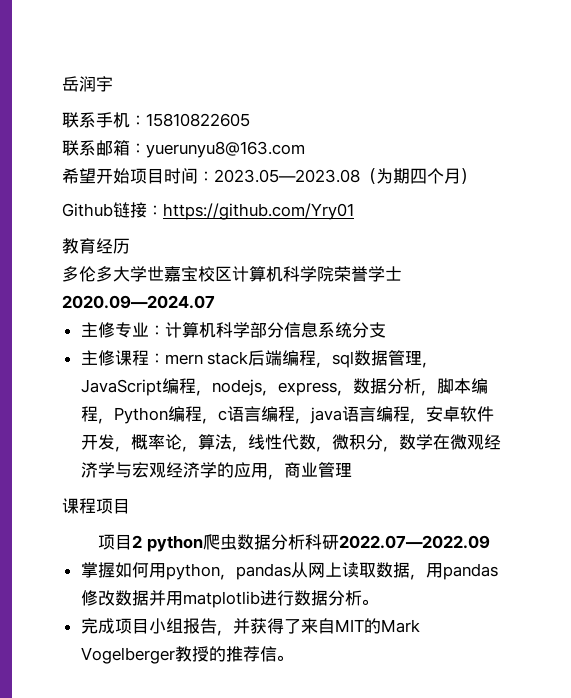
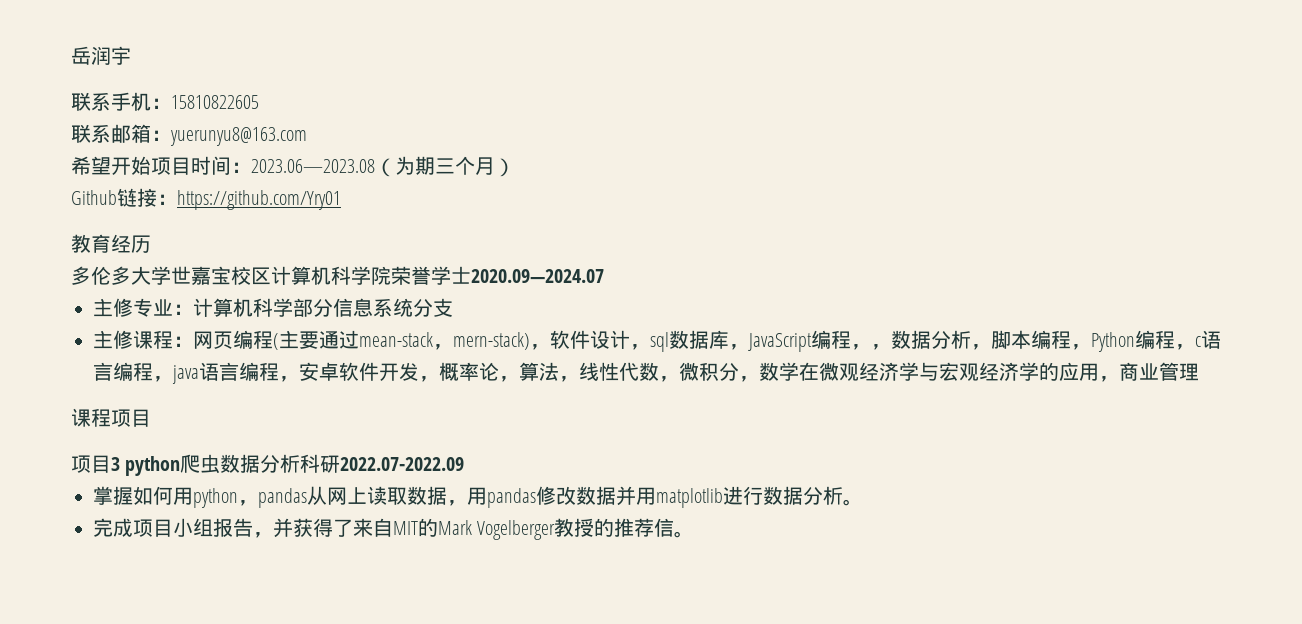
- 希望开始项目时间：2023.05—2023.08（为期四个月）
+ 希望开始项目时间：2023.06—2023.08（为期三个月）
- 主修课程：mern stack后端编程，sql数据管理，JavaScript编程，nodejs，express，数据分析，脚本编程，Python编程，c语言编程，java语言编程，安卓软件开发，概率论，算法，线性代数，微积分，数学在微观经济学与宏观经济学的应用，商业管理
+ 主修课程：网页编程(主要通过mean-stack，mern-stack)，软件设计，sql数据库，JavaScript编程，，数据分析，脚本编程，Python编程，c语言编程，java语言编程，安卓软件开发，概率论，算法，线性代数，微积分，数学在微观经济学与宏观经济学的应用，商业管理
- 项目2 python爬虫数据分析科研2022.07—2022.09
+ 项目3 python爬虫数据分析科研2022.07-2022.09

